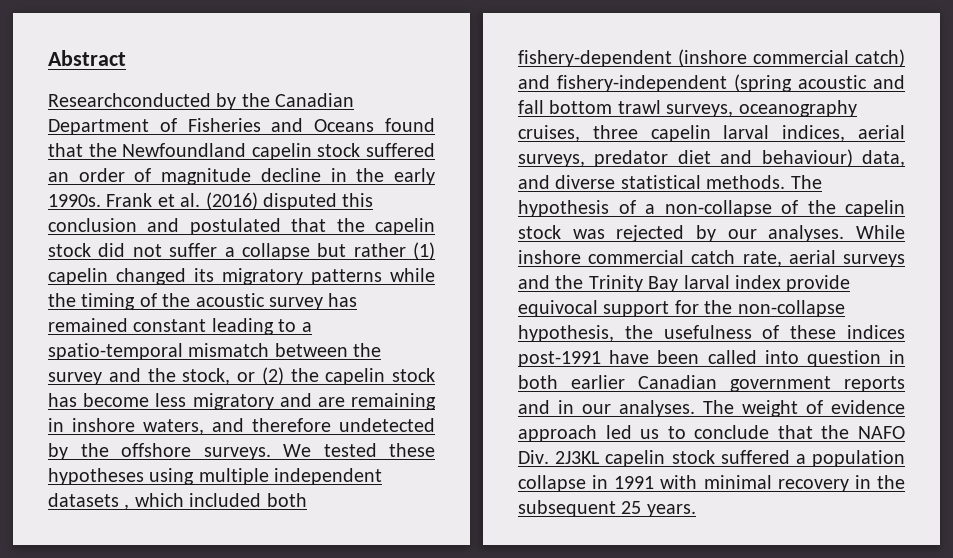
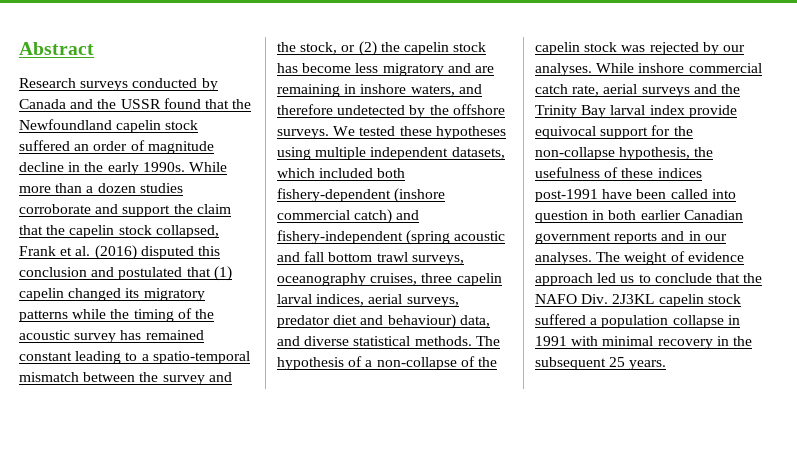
- Researchconducted by the Canadian Department of Fisheries and Oceans found that the Newfoundland capelin stock suffered an order of magnitude decline in the early 1990s.
+ Research surveys conducted by Canada and the USSR found that the Newfoundland capelin stock suffered an order of magnitude decline in the early 1990s.
- Frank et al. (2016) disputed this conclusion and postulated that the capelin stock did not suffer a collapse but rather (1) capelin changed its migratory patterns while the timing of the acoustic survey has remained constant leading to a spatio-temporal mismatch between the survey and the stock, or (2) the capelin stock has become less migratory and are remaining in inshore waters, and therefore undetected by the offshore surveys.
+ While more than a dozen studies corroborate and support the claim that the capelin stock collapsed, Frank et al. (2016) disputed this conclusion and postulated that (1) capelin changed its migratory patterns while the timing of the acoustic survey has remained constant leading to a spatio-temporal mismatch between the survey and the stock, or (2) the capelin stock has become less migratory and are remaining in inshore waters, and therefore undetected by the offshore surveys.
- We tested these hypotheses using multiple independent datasets , which included both fishery-dependent (inshore commercial catch) and fishery-independent (spring acoustic and fall bottom trawl surveys, oceanography cruises, three capelin larval indices, aerial surveys, predator diet and behaviour) data, and diverse statistical methods.
+ We tested these hypotheses using multiple independent datasets, which included both fishery-dependent (inshore commercial catch) and fishery-independent (spring acoustic and fall bottom trawl surveys, oceanography cruises, three capelin larval indices, aerial surveys, predator diet and behaviour) data, and diverse statistical methods.

